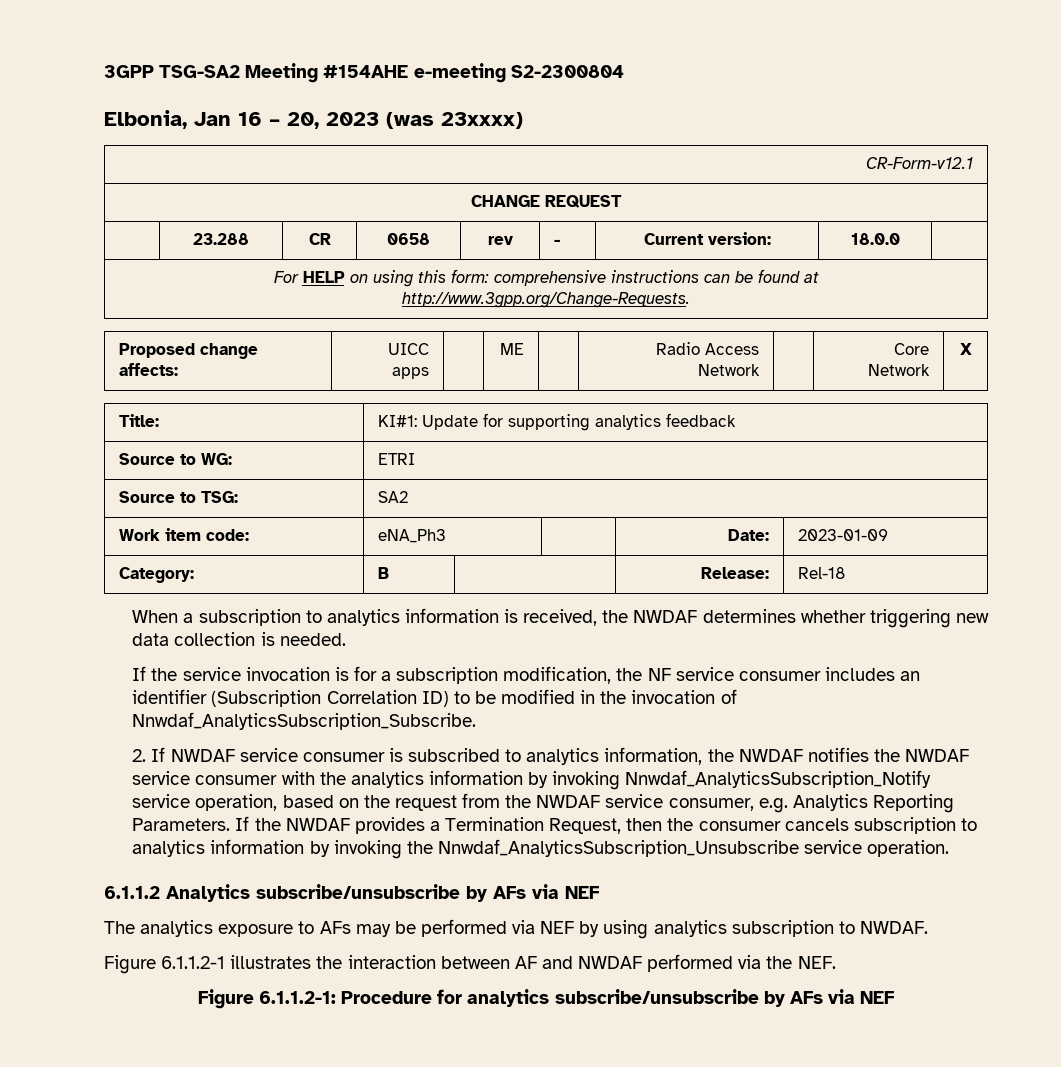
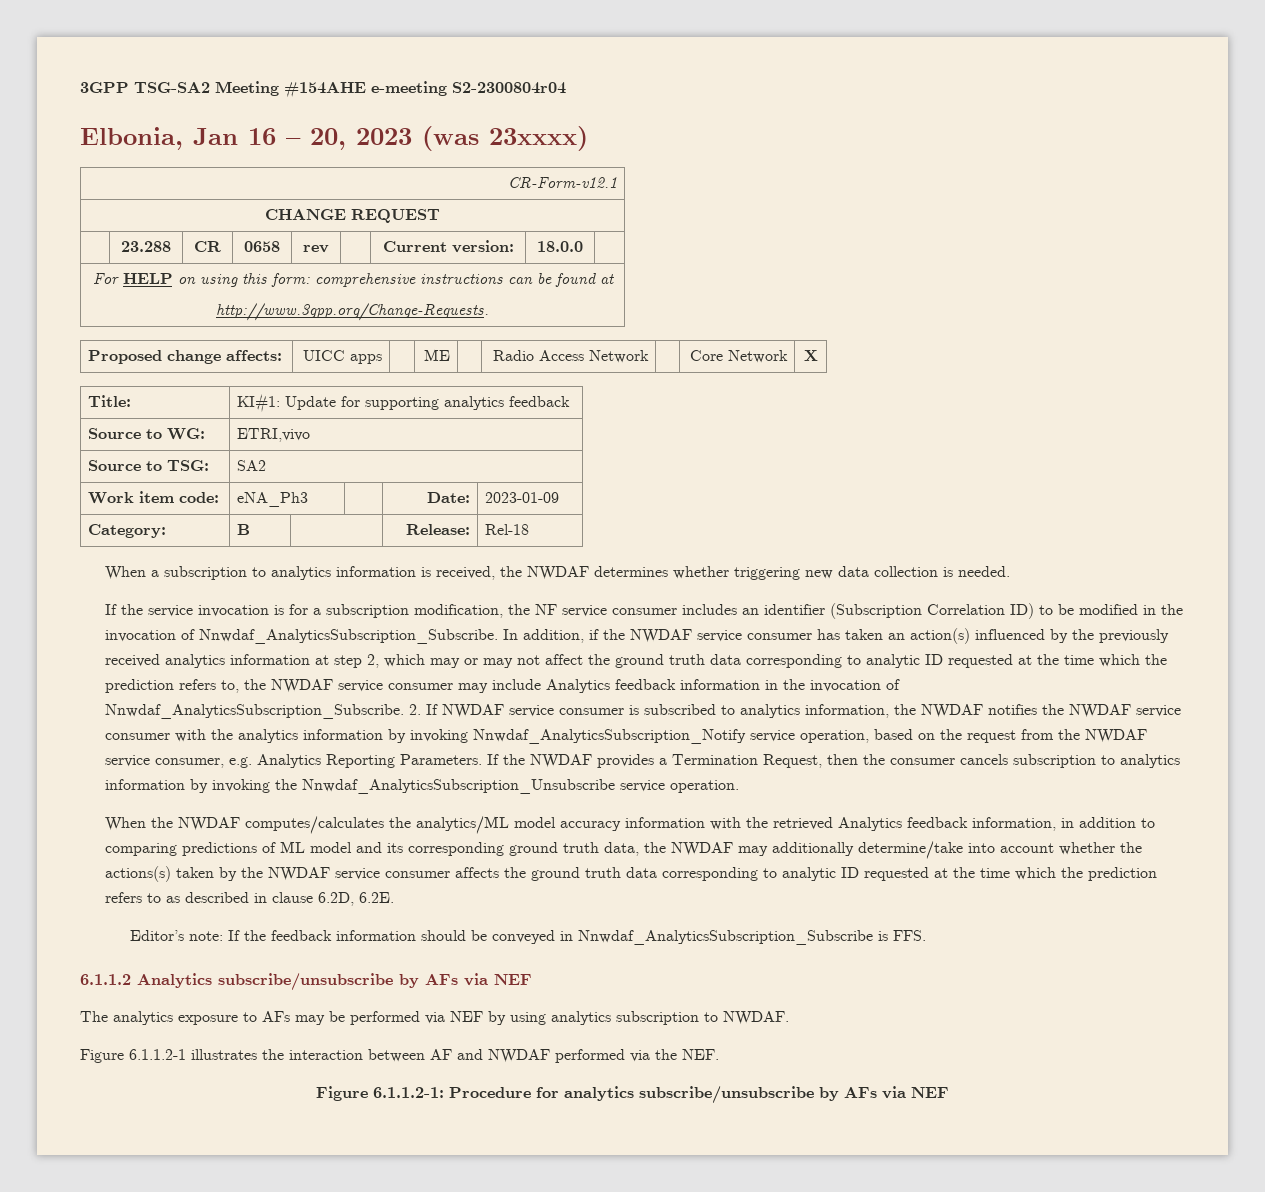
- 3GPP TSG-SA2 Meeting #154AHE e-meeting S2-2300804
+ 3GPP TSG-SA2 Meeting #154AHE e-meeting S2-2300804r04
- | 23.288 | CR | 0658 | rev | - | Current version: | 18.0.0 |
+ | 23.288 | CR | 0658 | rev | | Current version: | 18.0.0 |
- Source to WG: | ETRI
+ Source to WG: | ETRI,vivo
- If the service invocation is for a subscription modification, the NF service consumer includes an identifier (Subscription Correlation ID) to be modified in the invocation of Nnwdaf_AnalyticsSubscription_Subscribe.
- 2. If NWDAF service consumer is subscribed to analytics information, the NWDAF notifies the NWDAF service consumer with the analytics information by invoking Nnwdaf_AnalyticsSubscription_Notify service operation, based on the request from the NWDAF service consumer, e.g. Analytics Reporting Parameters.
+ If the service invocation is for a subscription modification, the NF service consumer includes an identifier (Subscription Correlation ID) to be modified in the invocation of Nnwdaf_AnalyticsSubscription_Subscribe. In addition, if the NWDAF service consumer has taken an action(s) influenced by the previously received analytics information at step 2, which may or may not affect the ground truth data corresponding to analytic ID requested at the time which the prediction refers to, the NWDAF service consumer may include Analytics feedback information in the invocation of Nnwdaf_AnalyticsSubscription_Subscribe. 2. If NWDAF service consumer is subscribed to analytics information, the NWDAF notifies the NWDAF service consumer with the analytics information by invoking Nnwdaf_AnalyticsSubscription_Notify service operation, based on the request from the NWDAF service consumer, e.g. Analytics Reporting Parameters.
+ When the NWDAF computes/calculates the analytics/ML model accuracy information with the retrieved Analytics feedback information, in addition to comparing predictions of ML model and its corresponding ground truth data, the NWDAF may additionally determine/take into account whether the actions(s) taken by the NWDAF service consumer affects the ground truth data corresponding to analytic ID requested at the time which the prediction refers to as described in clause 6.2D, 6.2E.
+ Editor’s note: If the feedback information should be conveyed in Nnwdaf_AnalyticsSubscription_Subscribe is FFS.

